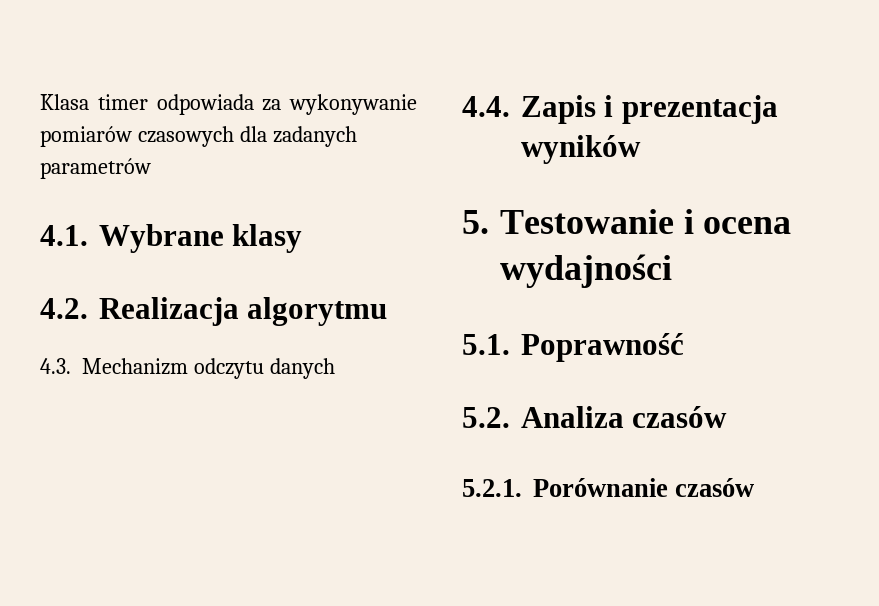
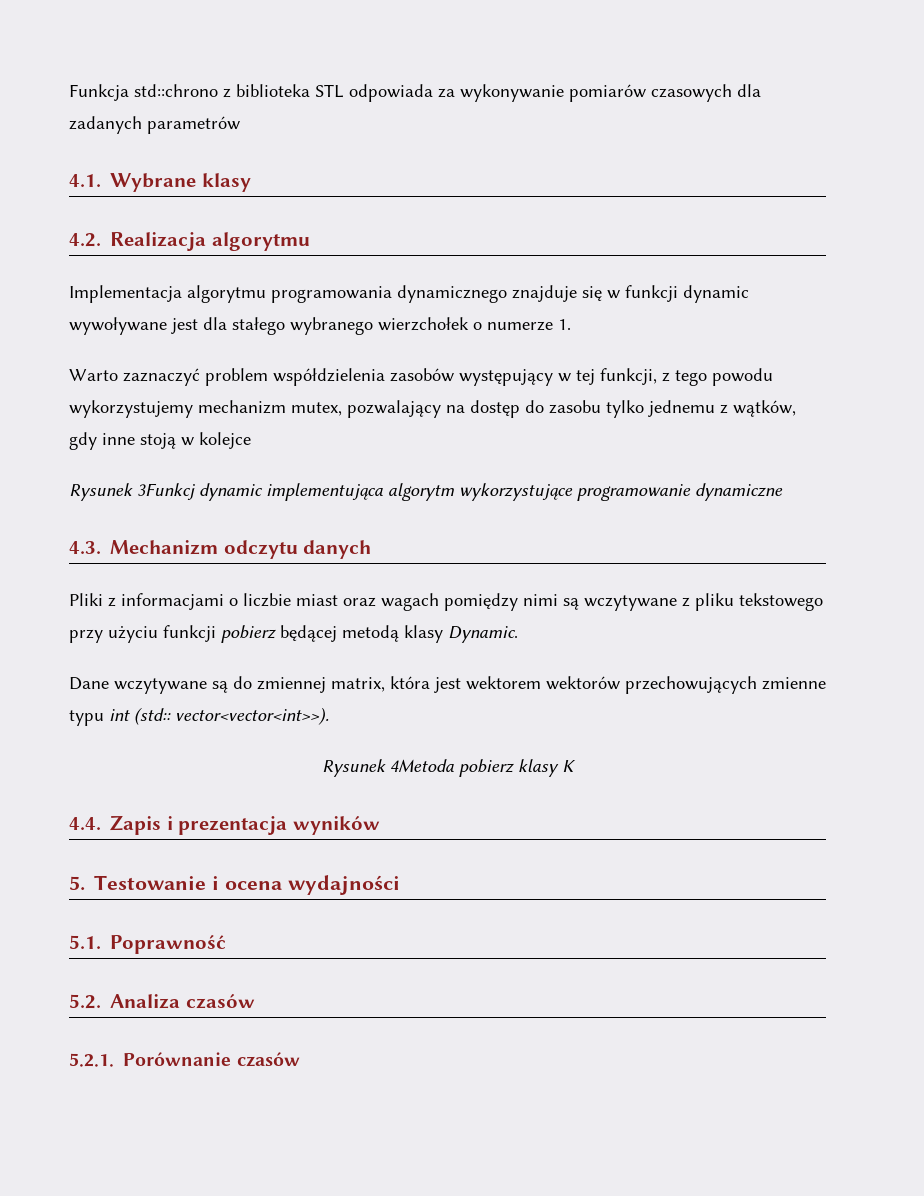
- Klasa timer odpowiada za wykonywanie pomiarów czasowych dla zadanych parametrów
+ Funkcja std::chrono z biblioteka STL odpowiada za wykonywanie pomiarów czasowych dla zadanych parametrów
+ Implementacja algorytmu programowania dynamicznego znajduje się w funkcji dynamic wywoływane jest dla stałego wybranego wierzchołek o numerze 1.
+ Warto zaznaczyć problem współdzielenia zasobów występujący w tej funkcji, z tego powodu wykorzystujemy mechanizm mutex, pozwalający na dostęp do zasobu tylko jednemu z wątków, gdy inne stoją w kolejce
+ Rysunek 3Funkcj dynamic implementująca algorytm wykorzystujące programowanie dynamiczne
  4.3. Mechanizm odczytu danych
+ Pliki z informacjami o liczbie miast oraz wagach pomiędzy nimi są wczytywane z pliku tekstowego przy użyciu funkcji pobierz będącej metodą klasy Dynamic.
+ Dane wczytywane są do zmiennej matrix, która jest wektorem wektorów przechowujących zmienne typu int (std:: vector<vector<int>>).
+ Rysunek 4Metoda pobierz klasy K

